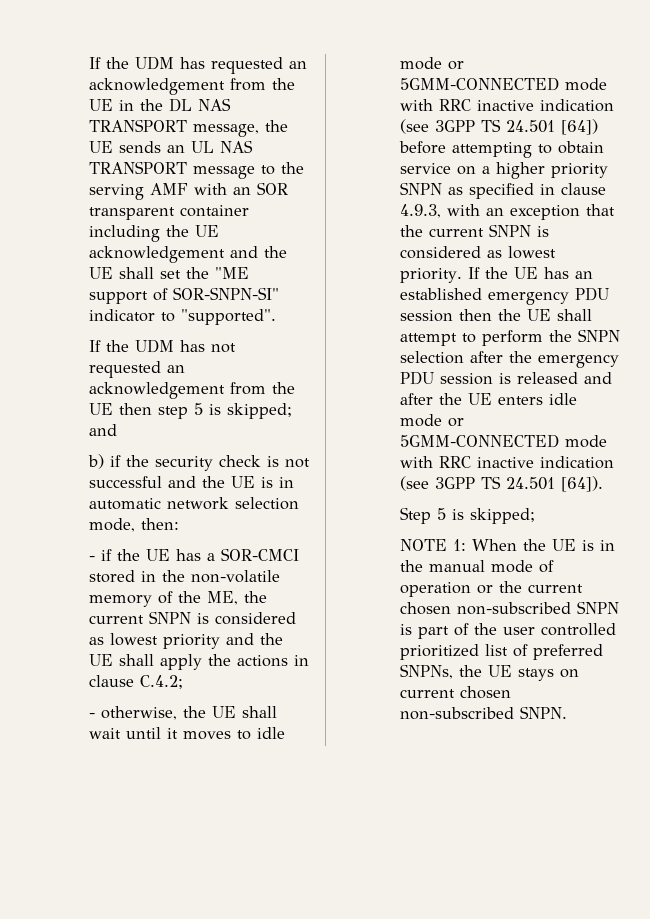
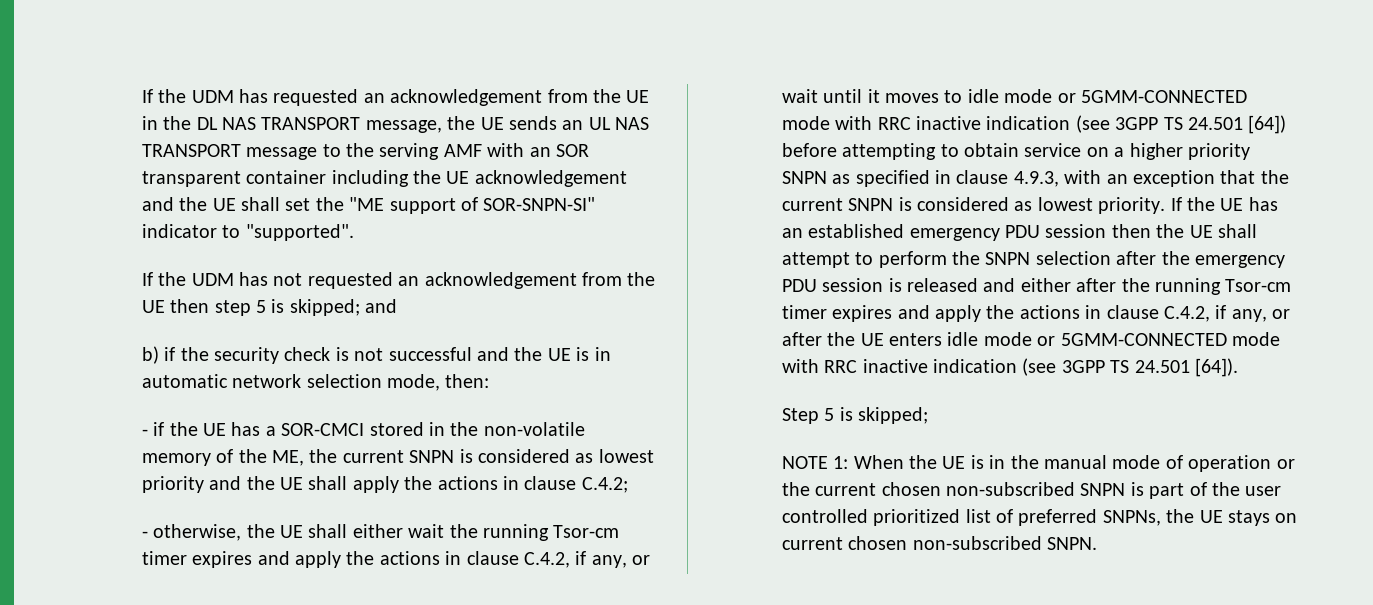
- - otherwise, the UE shall wait until it moves to idle mode or 5GMM-CONNECTED mode with RRC inactive indication (see 3GPP TS 24.501 [64]) before attempting to obtain service on a higher priority SNPN as specified in clause 4.9.3, with an exception that the current SNPN is considered as lowest priority.
+ - otherwise, the UE shall either wait the running Tsor-cm timer expires and apply the actions in clause C.4.2, if any, or wait until it moves to idle mode or 5GMM-CONNECTED mode with RRC inactive indication (see 3GPP TS 24.501 [64]) before attempting to obtain service on a higher priority SNPN as specified in clause 4.9.3, with an exception that the current SNPN is considered as lowest priority.
- If the UE has an established emergency PDU session then the UE shall attempt to perform the SNPN selection after the emergency PDU session is released and after the UE enters idle mode or 5GMM-CONNECTED mode with RRC inactive indication (see 3GPP TS 24.501 [64]).
+ If the UE has an established emergency PDU session then the UE shall attempt to perform the SNPN selection after the emergency PDU session is released and either after the running Tsor-cm timer expires and apply the actions in clause C.4.2, if any, or after the UE enters idle mode or 5GMM-CONNECTED mode with RRC inactive indication (see 3GPP TS 24.501 [64]).

